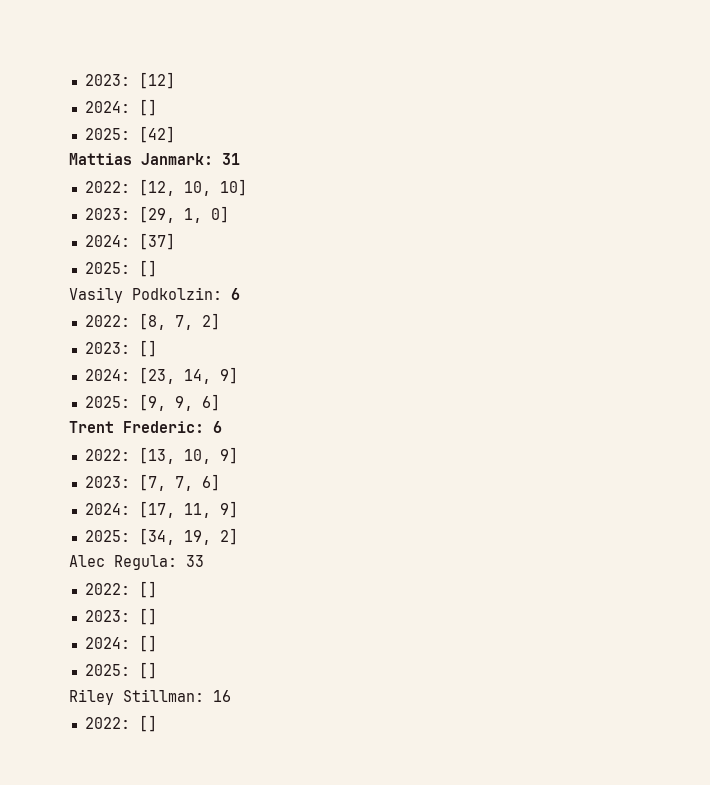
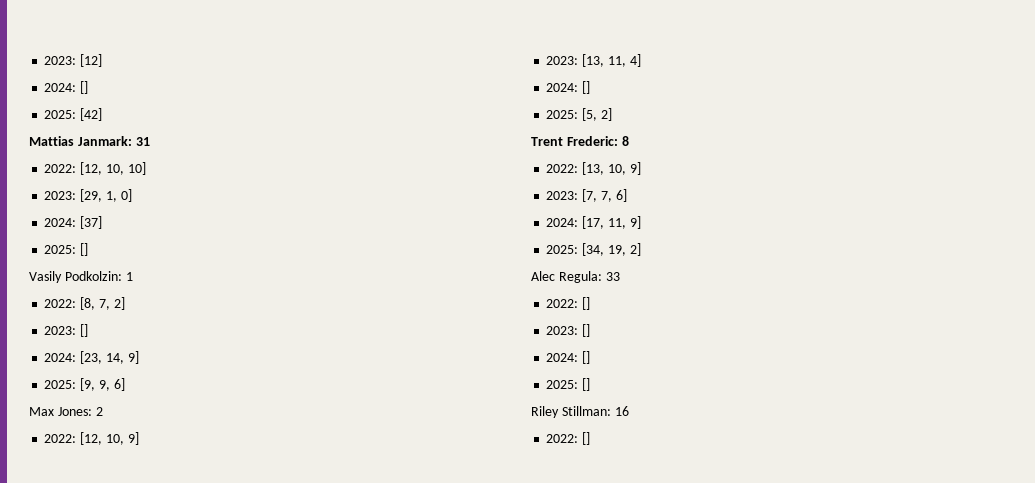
- Vasily Podkolzin: 6
+ Vasily Podkolzin: 1
+ Max Jones: 2
+ 2022: [12, 10, 9]
+ 2023: [13, 11, 4]
+ 2024: []
+ 2025: [5, 2]
- Trent Frederic: 6
+ Trent Frederic: 8

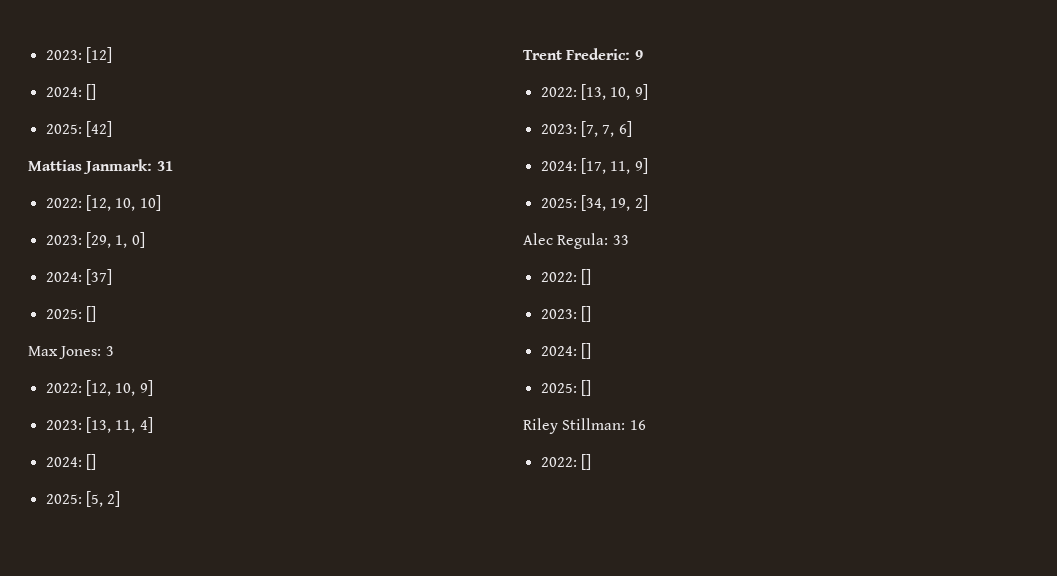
- Vasily Podkolzin: 1
- 2022: [8, 7, 2]
- 2023: []
- 2024: [23, 14, 9]
- 2025: [9, 9, 6]
- Max Jones: 2
+ Max Jones: 3
- Trent Frederic: 8
+ Trent Frederic: 9

